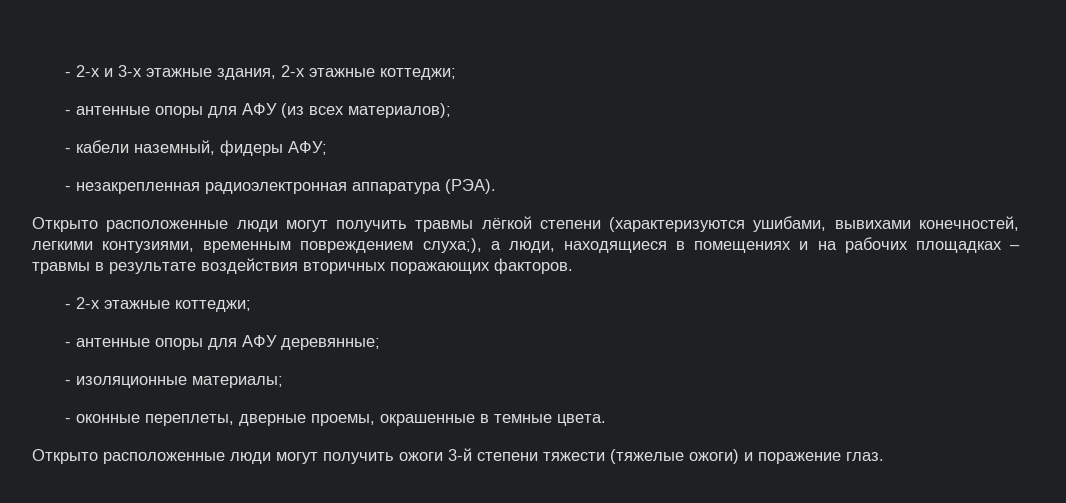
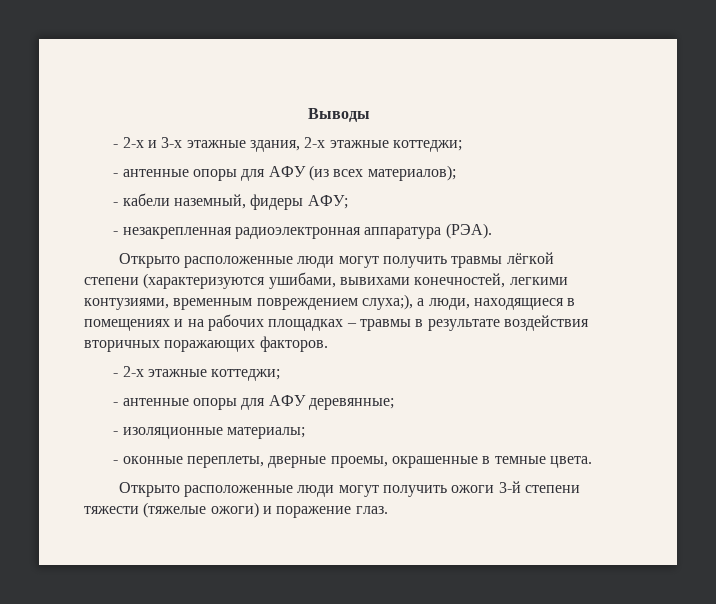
+ Выводы

